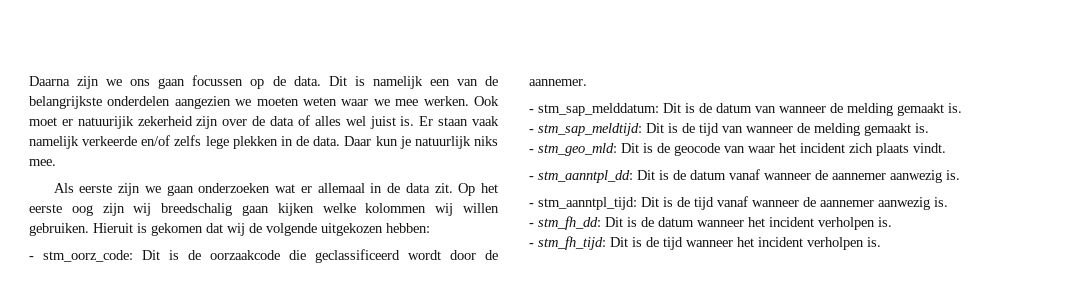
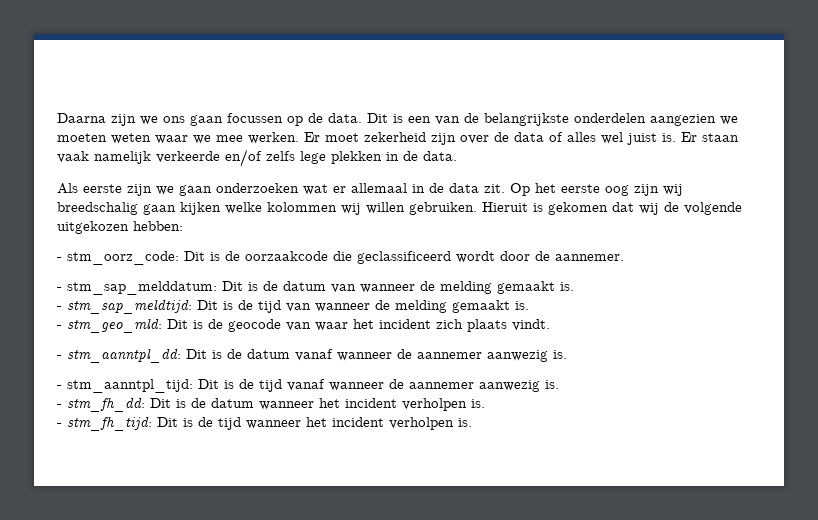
- Dit is namelijk een van de belangrijkste onderdelen aangezien we moeten weten waar we mee werken.
+ Dit is een van de belangrijkste onderdelen aangezien we moeten weten waar we mee werken.
- Ook moet er natuurijik zekerheid zijn over de data of alles wel juist is.
+ Er moet zekerheid zijn over de data of alles wel juist is.
- Daar kun je natuurlijk niks mee.

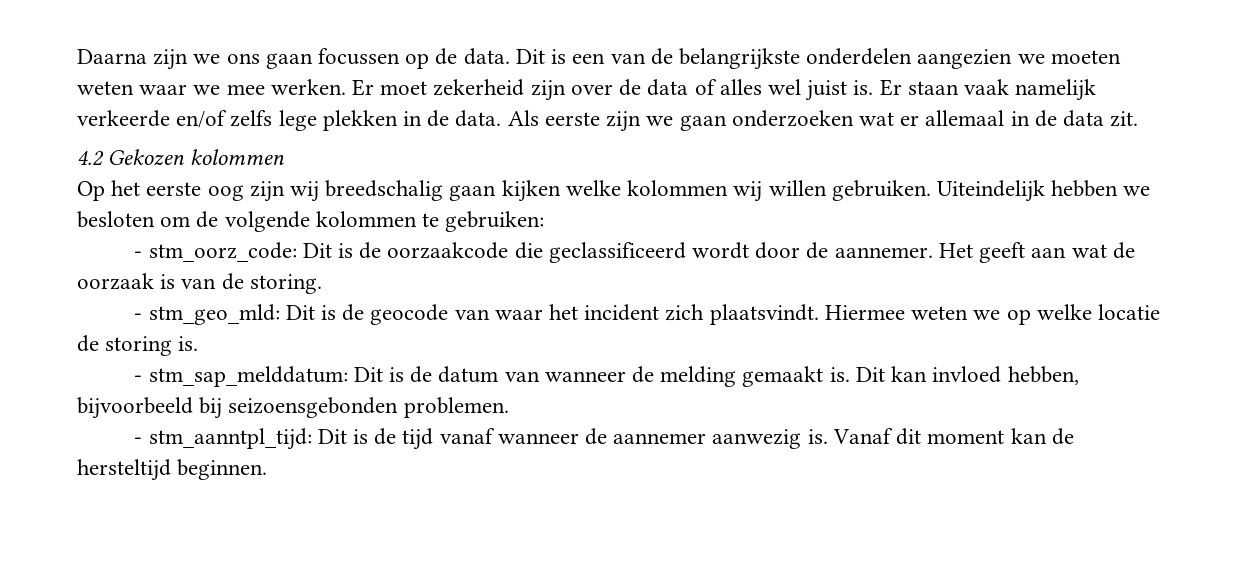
- Er staan vaak namelijk verkeerde en/of zelfs lege plekken in de data.
- Als eerste zijn we gaan onderzoeken wat er allemaal in de data zit. Op het eerste oog zijn wij breedschalig gaan kijken welke kolommen wij willen gebruiken.
+ Er staan vaak namelijk verkeerde en/of zelfs lege plekken in de data. Als eerste zijn we gaan onderzoeken wat er allemaal in de data zit.
+ 4.2 Gekozen kolommen
+ Op het eerste oog zijn wij breedschalig gaan kijken welke kolommen wij willen gebruiken.
- Hieruit is gekomen dat wij de volgende uitgekozen hebben:
+ Uiteindelijk hebben we besloten om de volgende kolommen te gebruiken:
+ Het geeft aan wat de oorzaak is van de storing.
+ - stm_geo_mld: Dit is de geocode van waar het incident zich plaatsvindt. Hiermee weten we op welke locatie de storing is.
- - stm_sap_melddatum: Dit is de datum van wanneer de melding gemaakt is.
- - stm_sap_meldtijd: Dit is de tijd van wanneer de melding gemaakt is.
- - stm_geo_mld: Dit is de geocode van waar het incident zich plaats vindt.
- - stm_aanntpl_dd: Dit is de datum vanaf wanneer de aannemer aanwezig is.
+ - stm_sap_melddatum: Dit is de datum van wanneer de melding gemaakt is. Dit kan invloed hebben, bijvoorbeeld bij seizoensgebonden problemen.
- - stm_aanntpl_tijd: Dit is de tijd vanaf wanneer de aannemer aanwezig is.
- - stm_fh_dd: Dit is de datum wanneer het incident verholpen is.
- - stm_fh_tijd: Dit is de tijd wanneer het incident verholpen is.
+ - stm_aanntpl_tijd: Dit is de tijd vanaf wanneer de aannemer aanwezig is. Vanaf dit moment kan de hersteltijd beginnen.

